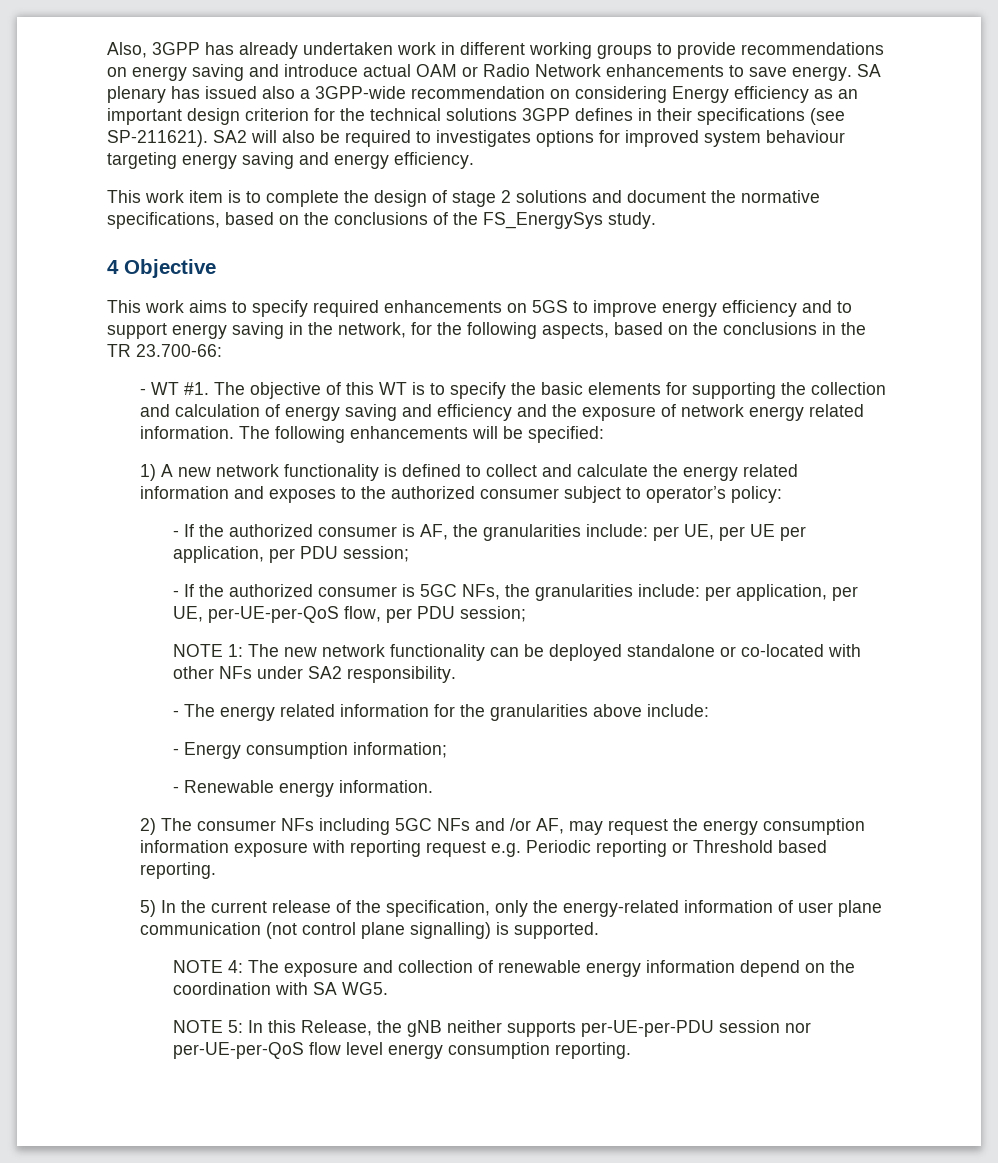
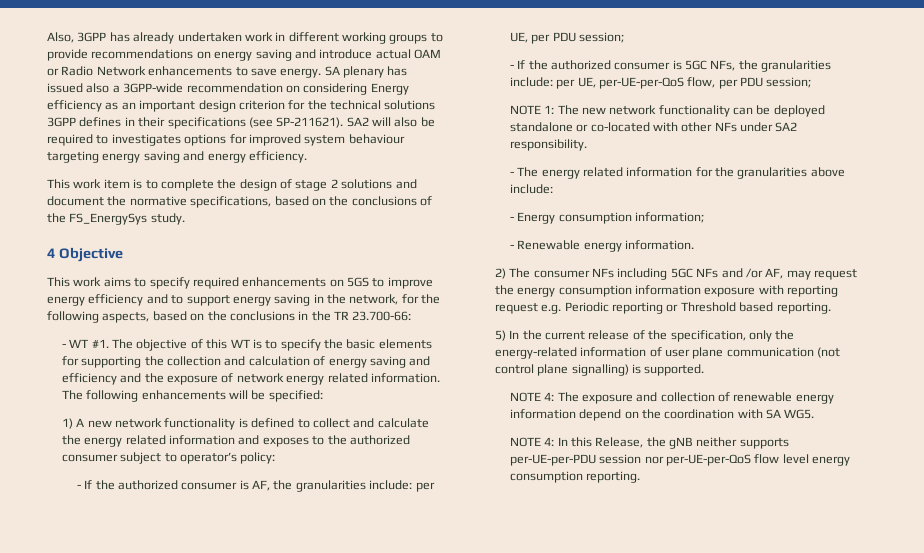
- - If the authorized consumer is AF, the granularities include: per UE, per UE per application, per PDU session;
+ - If the authorized consumer is AF, the granularities include: per UE, per PDU session;
- - If the authorized consumer is 5GC NFs, the granularities include: per application, per UE, per-UE-per-QoS flow, per PDU session;
+ - If the authorized consumer is 5GC NFs, the granularities include: per UE, per-UE-per-QoS flow, per PDU session;
- NOTE 5: In this Release, the gNB neither supports per-UE-per-PDU session nor per-UE-per-QoS flow level energy consumption reporting.
+ NOTE 4: In this Release, the gNB neither supports per-UE-per-PDU session nor per-UE-per-QoS flow level energy consumption reporting.

